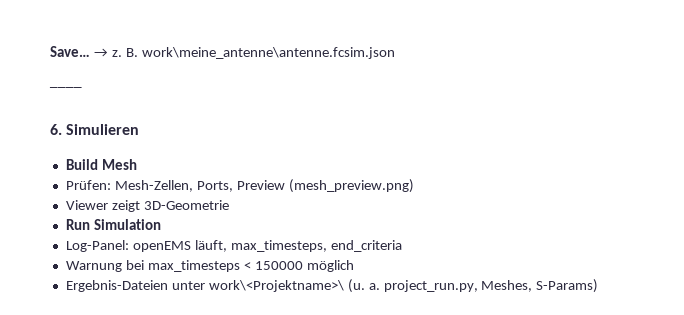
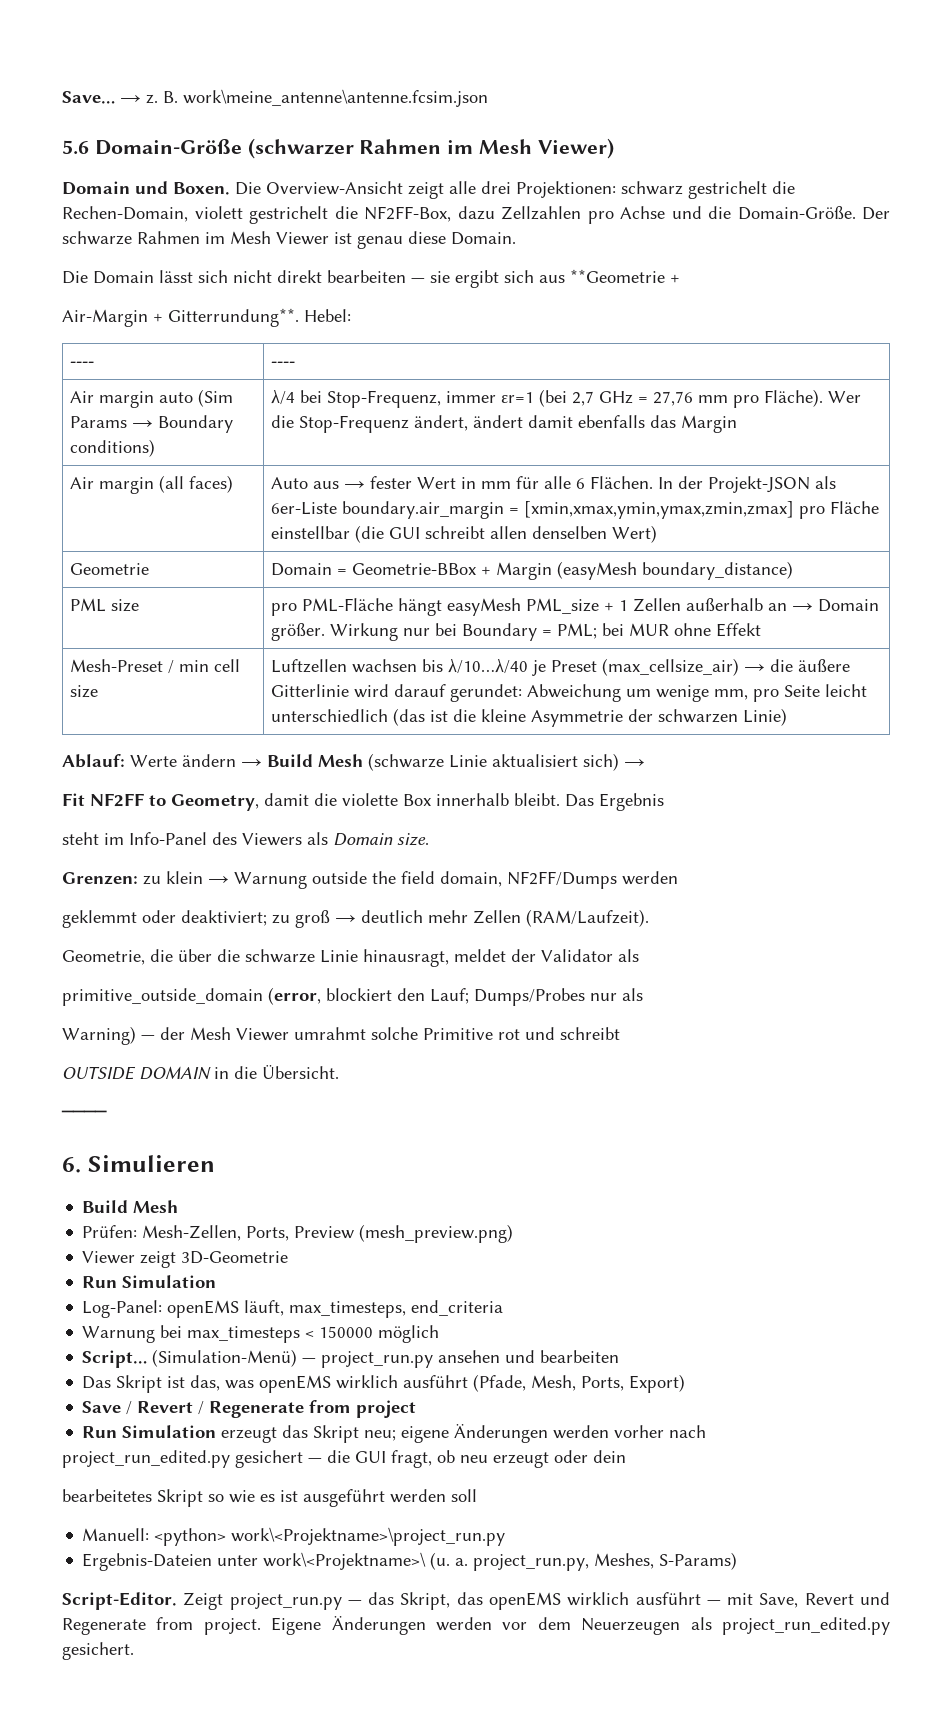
+ 5.6 Domain-Größe (schwarzer Rahmen im Mesh Viewer)
+ Domain und Boxen. Die Overview-Ansicht zeigt alle drei Projektionen: schwarz gestrichelt die Rechen-Domain, violett gestrichelt die NF2FF-Box, dazu Zellzahlen pro Achse und die Domain-Größe. Der schwarze Rahmen im Mesh Viewer ist genau diese Domain.
+ Die Domain lässt sich nicht direkt bearbeiten — sie ergibt sich aus **Geometrie +
+ Air-Margin + Gitterrundung**. Hebel:
+ ---- | ----
+ Air margin auto (Sim Params → Boundary conditions) | λ/4 bei Stop-Frequenz, immer εr=1 (bei 2,7 GHz = 27,76 mm pro Fläche). Wer die Stop-Frequenz ändert, ändert damit ebenfalls das Margin
+ Air margin (all faces) | Auto aus → fester Wert in mm für alle 6 Flächen. In der Projekt-JSON als 6er-Liste boundary.air_margin = [xmin,xmax,ymin,ymax,zmin,zmax] pro Fläche einstellbar (die GUI schreibt allen denselben Wert)
+ Geometrie | Domain = Geometrie-BBox + Margin (easyMesh boundary_distance)
+ PML size | pro PML-Fläche hängt easyMesh PML_size + 1 Zellen außerhalb an → Domain größer. Wirkung nur bei Boundary = PML; bei MUR ohne Effekt
+ Mesh-Preset / min cell size | Luftzellen wachsen bis λ/10…λ/40 je Preset (max_cellsize_air) → die äußere Gitterlinie wird darauf gerundet: Abweichung um wenige mm, pro Seite leicht unterschiedlich (das ist die kleine Asymmetrie der schwarzen Linie)
+ Ablauf: Werte ändern → Build Mesh (schwarze Linie aktualisiert sich) →
+ Fit NF2FF to Geometry, damit die violette Box innerhalb bleibt. Das Ergebnis
+ steht im Info-Panel des Viewers als Domain size.
+ Grenzen: zu klein → Warnung outside the field domain, NF2FF/Dumps werden
+ geklemmt oder deaktiviert; zu groß → deutlich mehr Zellen (RAM/Laufzeit).
+ Geometrie, die über die schwarze Linie hinausragt, meldet der Validator als
+ primitive_outside_domain (error, blockiert den Lauf; Dumps/Probes nur als
+ Warning) — der Mesh Viewer umrahmt solche Primitive rot und schreibt
+ OUTSIDE DOMAIN in die Übersicht.
+ Script… (Simulation-Menü) — project_run.py ansehen und bearbeiten
+ Das Skript ist das, was openEMS wirklich ausführt (Pfade, Mesh, Ports, Export)
+ Save / Revert / Regenerate from project
+ Run Simulation erzeugt das Skript neu; eigene Änderungen werden vorher nach
+ project_run_edited.py gesichert — die GUI fragt, ob neu erzeugt oder dein
+ bearbeitetes Skript so wie es ist ausgeführt werden soll
+ Manuell: <python> work\<Projektname>\project_run.py
+ Script-Editor. Zeigt project_run.py — das Skript, das openEMS wirklich ausführt — mit Save, Revert und Regenerate from project. Eigene Änderungen werden vor dem Neuerzeugen als project_run_edited.py gesichert.

